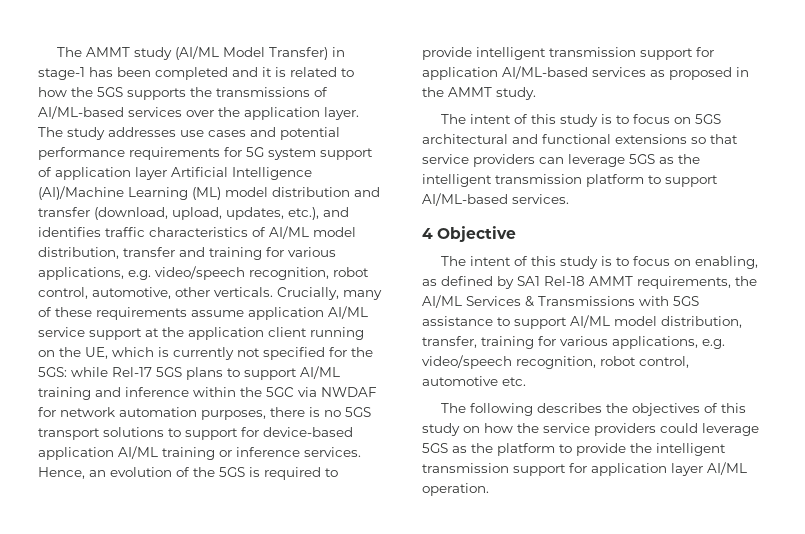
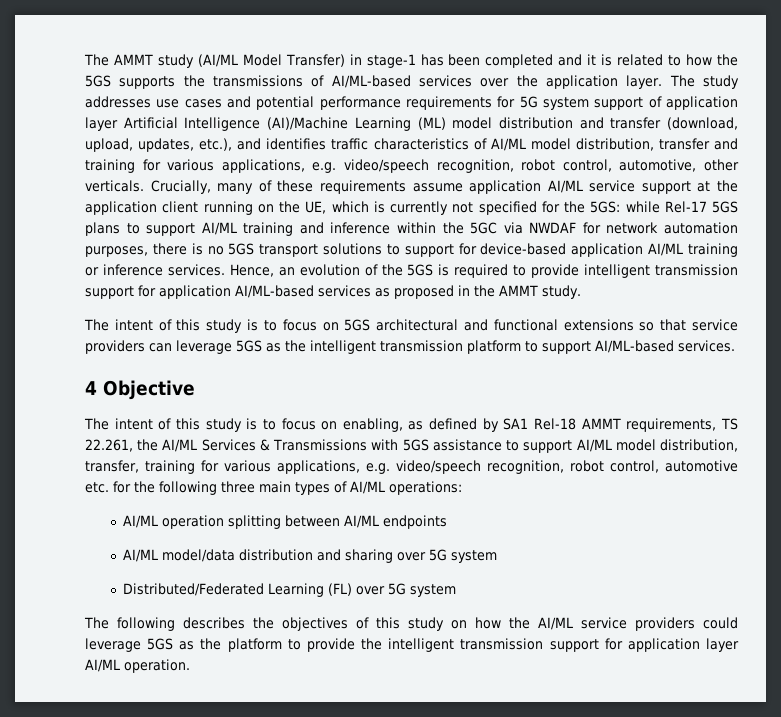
- The intent of this study is to focus on enabling, as defined by SA1 Rel-18 AMMT requirements, the AI/ML Services & Transmissions with 5GS assistance to support AI/ML model distribution, transfer, training for various applications, e.g. video/speech recognition, robot control, automotive etc.
+ The intent of this study is to focus on enabling, as defined by SA1 Rel-18 AMMT requirements, TS 22.261, the AI/ML Services & Transmissions with 5GS assistance to support AI/ML model distribution, transfer, training for various applications, e.g. video/speech recognition, robot control, automotive etc. for the following three main types of AI/ML operations:
+ AI/ML operation splitting between AI/ML endpoints
+ AI/ML model/data distribution and sharing over 5G system
+ Distributed/Federated Learning (FL) over 5G system
- The following describes the objectives of this study on how the service providers could leverage 5GS as the platform to provide the intelligent transmission support for application layer AI/ML operation.
+ The following describes the objectives of this study on how the AI/ML service providers could leverage 5GS as the platform to provide the intelligent transmission support for application layer AI/ML operation.

